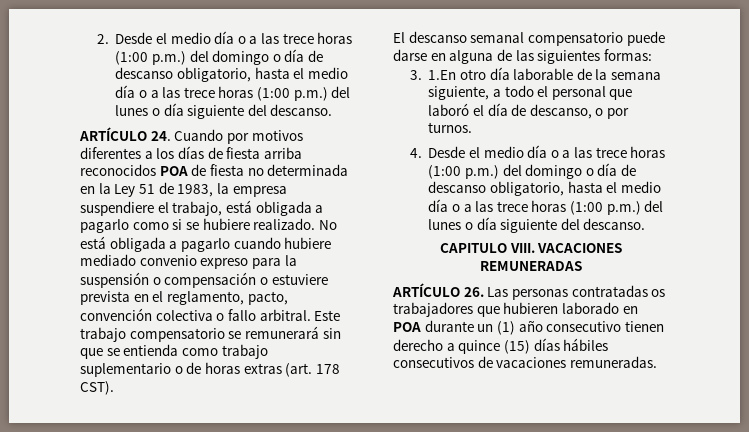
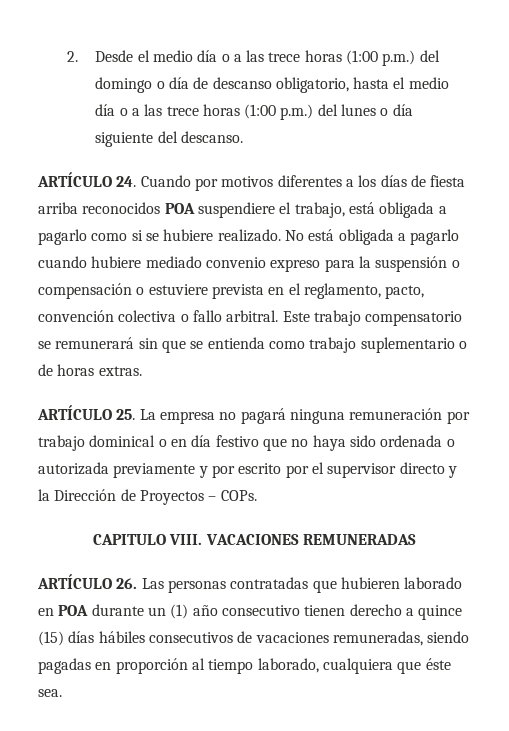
- ARTÍCULO 24. Cuando por motivos diferentes a los días de fiesta arriba reconocidos POA de fiesta no determinada en la Ley 51 de 1983, la empresa suspendiere el trabajo, está obligada a pagarlo como si se hubiere realizado.
+ ARTÍCULO 24. Cuando por motivos diferentes a los días de fiesta arriba reconocidos POA suspendiere el trabajo, está obligada a pagarlo como si se hubiere realizado.
- Este trabajo compensatorio se remunerará sin que se entienda como trabajo suplementario o de horas extras (art. 178 CST).
- El descanso semanal compensatorio puede darse en alguna de las siguientes formas:
- 3. 1.En otro día laborable de la semana siguiente, a todo el personal que laboró el día de descanso, o por turnos.
- 4. Desde el medio día o a las trece horas (1:00 p.m.) del domingo o día de descanso obligatorio, hasta el medio día o a las trece horas (1:00 p.m.) del lunes o día siguiente del descanso.
+ Este trabajo compensatorio se remunerará sin que se entienda como trabajo suplementario o de horas extras.
+ ARTÍCULO 25. La empresa no pagará ninguna remuneración por trabajo dominical o en día festivo que no haya sido ordenada o autorizada previamente y por escrito por el supervisor directo y la Dirección de Proyectos – COPs.
- ARTÍCULO 26. Las personas contratadas os trabajadores que hubieren laborado en POA durante un (1) año consecutivo tienen derecho a quince (15) días hábiles consecutivos de vacaciones remuneradas.
+ ARTÍCULO 26. Las personas contratadas que hubieren laborado en POA durante un (1) año consecutivo tienen derecho a quince (15) días hábiles consecutivos de vacaciones remuneradas, siendo pagadas en proporción al tiempo laborado, cualquiera que éste sea.

